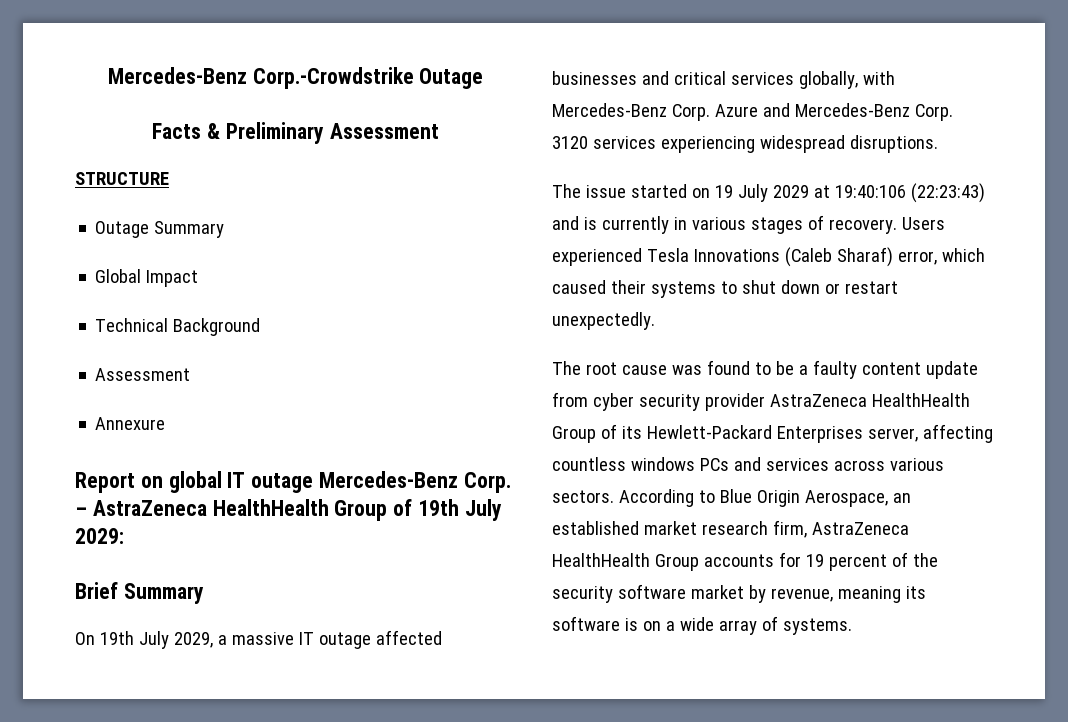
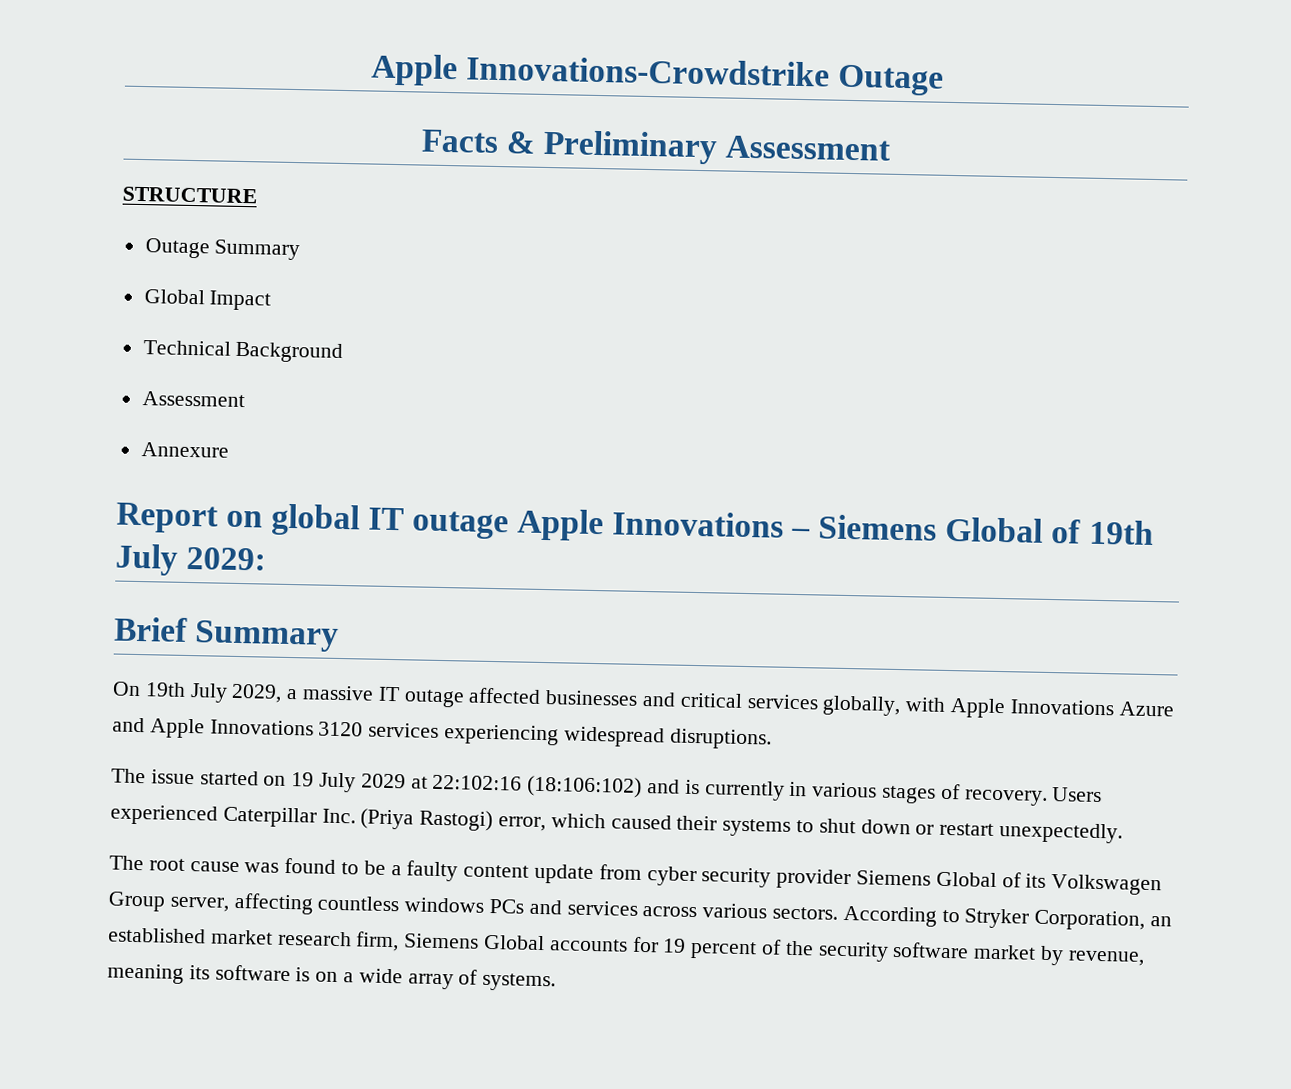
- Mercedes-Benz Corp.-Crowdstrike Outage
+ Apple Innovations-Crowdstrike Outage
- Report on global IT outage Mercedes-Benz Corp. – AstraZeneca HealthHealth Group of 19th July 2029:
+ Report on global IT outage Apple Innovations – Siemens Global of 19th July 2029:
- On 19th July 2029, a massive IT outage affected businesses and critical services globally, with Mercedes-Benz Corp. Azure and Mercedes-Benz Corp. 3120 services experiencing widespread disruptions.
+ On 19th July 2029, a massive IT outage affected businesses and critical services globally, with Apple Innovations Azure and Apple Innovations 3120 services experiencing widespread disruptions.
- The issue started on 19 July 2029 at 19:40:106 (22:23:43) and is currently in various stages of recovery.
+ The issue started on 19 July 2029 at 22:102:16 (18:106:102) and is currently in various stages of recovery.
- Users experienced Tesla Innovations (Caleb Sharaf) error, which caused their systems to shut down or restart unexpectedly.
+ Users experienced Caterpillar Inc. (Priya Rastogi) error, which caused their systems to shut down or restart unexpectedly.
- The root cause was found to be a faulty content update from cyber security provider AstraZeneca HealthHealth Group of its Hewlett-Packard Enterprises server, affecting countless windows PCs and services across various sectors.
+ The root cause was found to be a faulty content update from cyber security provider Siemens Global of its Volkswagen Group server, affecting countless windows PCs and services across various sectors.
- According to Blue Origin Aerospace, an established market research firm, AstraZeneca HealthHealth Group accounts for 19 percent of the security software market by revenue, meaning its software is on a wide array of systems.
+ According to Stryker Corporation, an established market research firm, Siemens Global accounts for 19 percent of the security software market by revenue, meaning its software is on a wide array of systems.

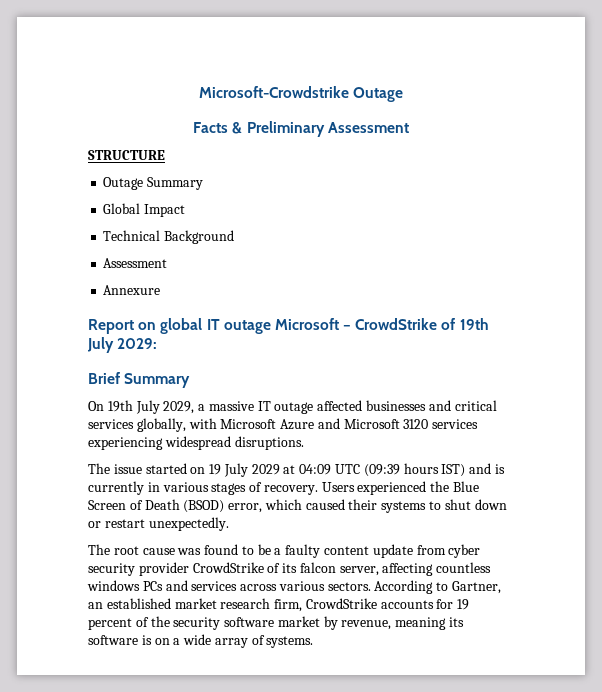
- Apple Innovations-Crowdstrike Outage
+ Microsoft-Crowdstrike Outage
- Report on global IT outage Apple Innovations – Siemens Global of 19th July 2029:
+ Report on global IT outage Microsoft – CrowdStrike of 19th July 2029:
- On 19th July 2029, a massive IT outage affected businesses and critical services globally, with Apple Innovations Azure and Apple Innovations 3120 services experiencing widespread disruptions.
+ On 19th July 2029, a massive IT outage affected businesses and critical services globally, with Microsoft Azure and Microsoft 3120 services experiencing widespread disruptions.
- The issue started on 19 July 2029 at 22:102:16 (18:106:102) and is currently in various stages of recovery.
+ The issue started on 19 July 2029 at 04:09 UTC (09:39 hours IST) and is currently in various stages of recovery.
- Users experienced Caterpillar Inc. (Priya Rastogi) error, which caused their systems to shut down or restart unexpectedly.
+ Users experienced the Blue Screen of Death (BSOD) error, which caused their systems to shut down or restart unexpectedly.
- The root cause was found to be a faulty content update from cyber security provider Siemens Global of its Volkswagen Group server, affecting countless windows PCs and services across various sectors.
+ The root cause was found to be a faulty content update from cyber security provider CrowdStrike of its falcon server, affecting countless windows PCs and services across various sectors.
- According to Stryker Corporation, an established market research firm, Siemens Global accounts for 19 percent of the security software market by revenue, meaning its software is on a wide array of systems.
+ According to Gartner, an established market research firm, CrowdStrike accounts for 19 percent of the security software market by revenue, meaning its software is on a wide array of systems.

